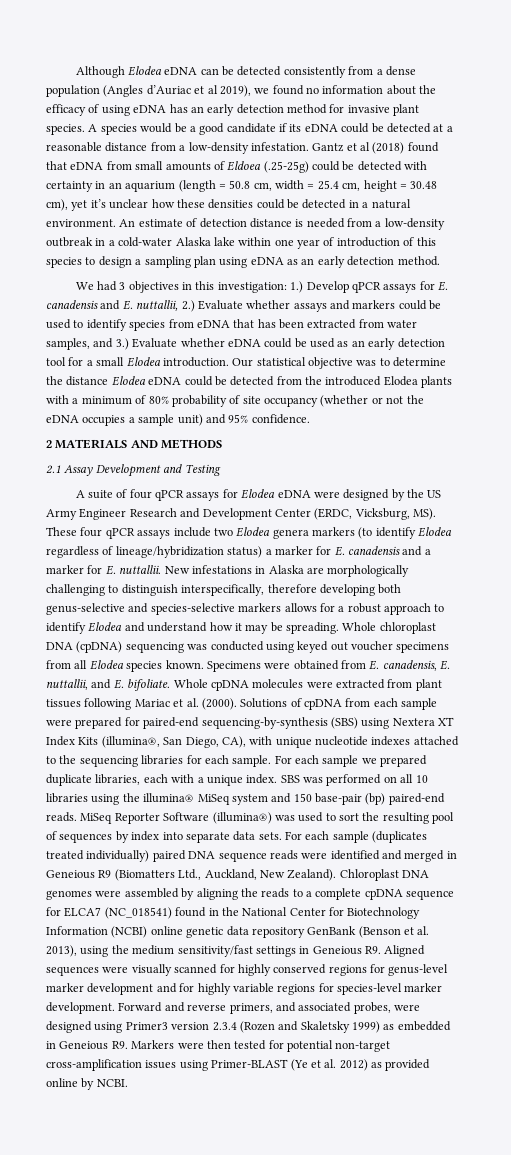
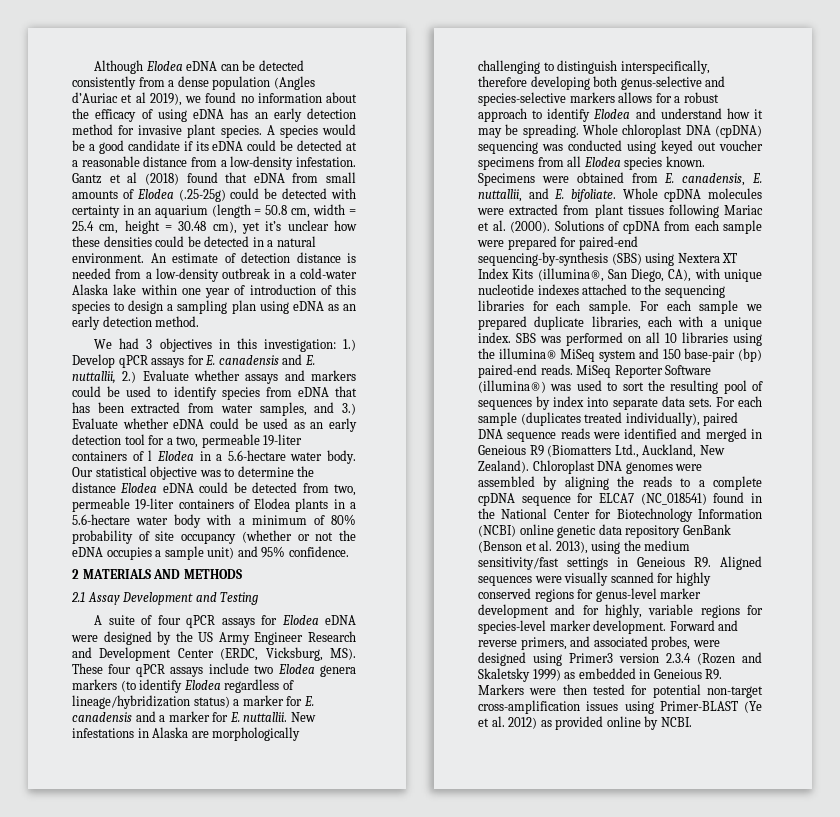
- Gantz et al (2018) found that eDNA from small amounts of Eldoea (.25-25g) could be detected with certainty in an aquarium (length = 50.8 cm, width = 25.4 cm, height = 30.48 cm), yet it’s unclear how these densities could be detected in a natural environment.
+ Gantz et al (2018) found that eDNA from small amounts of Elodea (.25-25g) could be detected with certainty in an aquarium (length = 50.8 cm, width = 25.4 cm, height = 30.48 cm), yet it’s unclear how these densities could be detected in a natural environment.
- We had 3 objectives in this investigation: 1.) Develop qPCR assays for E. canadensis and E. nuttallii, 2.) Evaluate whether assays and markers could be used to identify species from eDNA that has been extracted from water samples, and 3.) Evaluate whether eDNA could be used as an early detection tool for a small Elodea introduction.
+ We had 3 objectives in this investigation: 1.) Develop qPCR assays for E. canadensis and E. nuttallii, 2.) Evaluate whether assays and markers could be used to identify species from eDNA that has been extracted from water samples, and 3.) Evaluate whether eDNA could be used as an early detection tool for a two, permeable 19-liter containers of l Elodea in a 5.6-hectare water body.
- Our statistical objective was to determine the distance Elodea eDNA could be detected from the introduced Elodea plants with a minimum of 80% probability of site occupancy (whether or not the eDNA occupies a sample unit) and 95% confidence.
+ Our statistical objective was to determine the distance Elodea eDNA could be detected from two, permeable 19-liter containers of Elodea plants in a 5.6-hectare water body with a minimum of 80% probability of site occupancy (whether or not the eDNA occupies a sample unit) and 95% confidence.
- For each sample (duplicates treated individually) paired DNA sequence reads were identified and merged in Geneious R9 (Biomatters Ltd., Auckland, New Zealand).
+ For each sample (duplicates treated individually), paired DNA sequence reads were identified and merged in Geneious R9 (Biomatters Ltd., Auckland, New Zealand).
- Chloroplast DNA genomes were assembled by aligning the reads to a complete cpDNA sequence for ELCA7 (NC_018541) found in the National Center for Biotechnology Information (NCBI) online genetic data repository GenBank (Benson et al. 2013), using the medium sensitivity/fast settings in Geneious R9. Aligned sequences were visually scanned for highly conserved regions for genus-level marker development and for highly variable regions for species-level marker development.
+ Chloroplast DNA genomes were assembled by aligning the reads to a complete cpDNA sequence for ELCA7 (NC_018541) found in the National Center for Biotechnology Information (NCBI) online genetic data repository GenBank (Benson et al. 2013), using the medium sensitivity/fast settings in Geneious R9. Aligned sequences were visually scanned for highly conserved regions for genus-level marker development and for highly, variable regions for species-level marker development.

